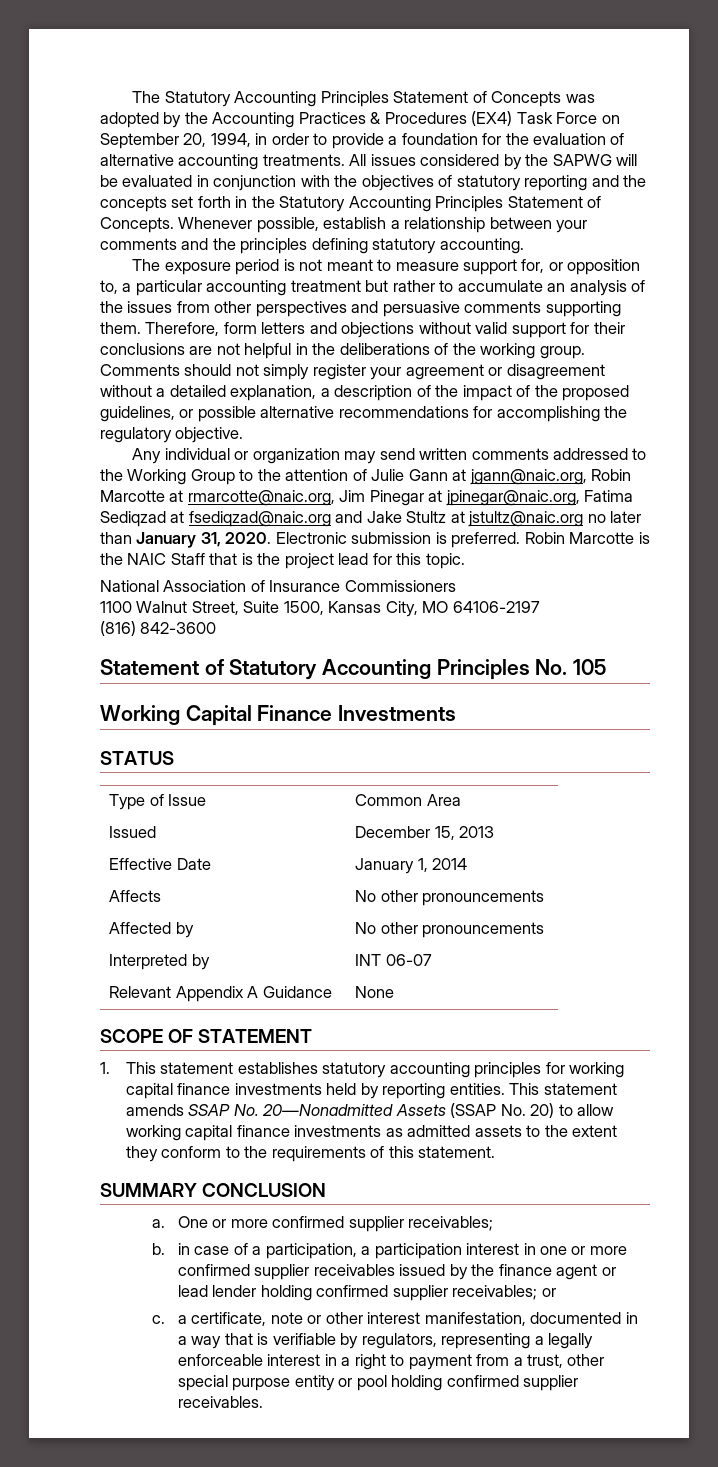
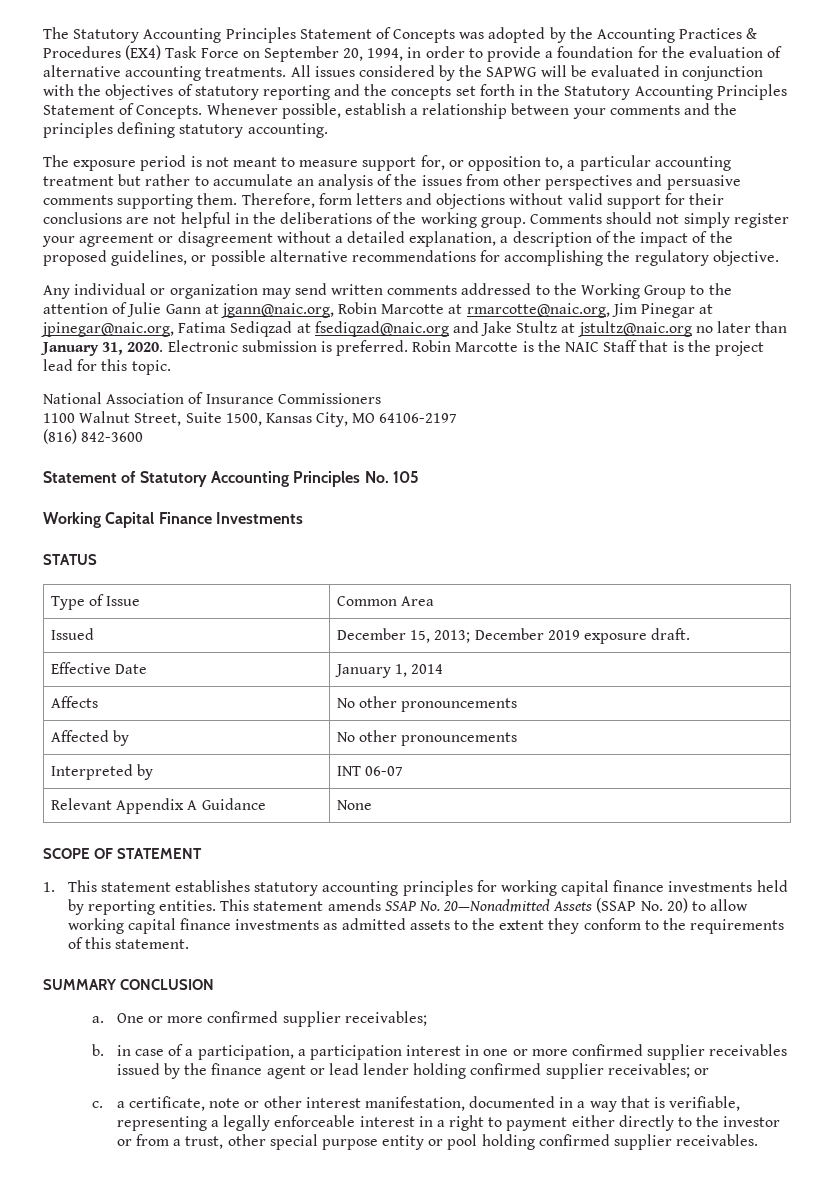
- Issued | December 15, 2013
+ Issued | December 15, 2013; December 2019 exposure draft.
- c. a certificate, note or other interest manifestation, documented in a way that is verifiable by regulators, representing a legally enforceable interest in a right to payment from a trust, other special purpose entity or pool holding confirmed supplier receivables.
+ c. a certificate, note or other interest manifestation, documented in a way that is verifiable, representing a legally enforceable interest in a right to payment either directly to the investor or from a trust, other special purpose entity or pool holding confirmed supplier receivables.

